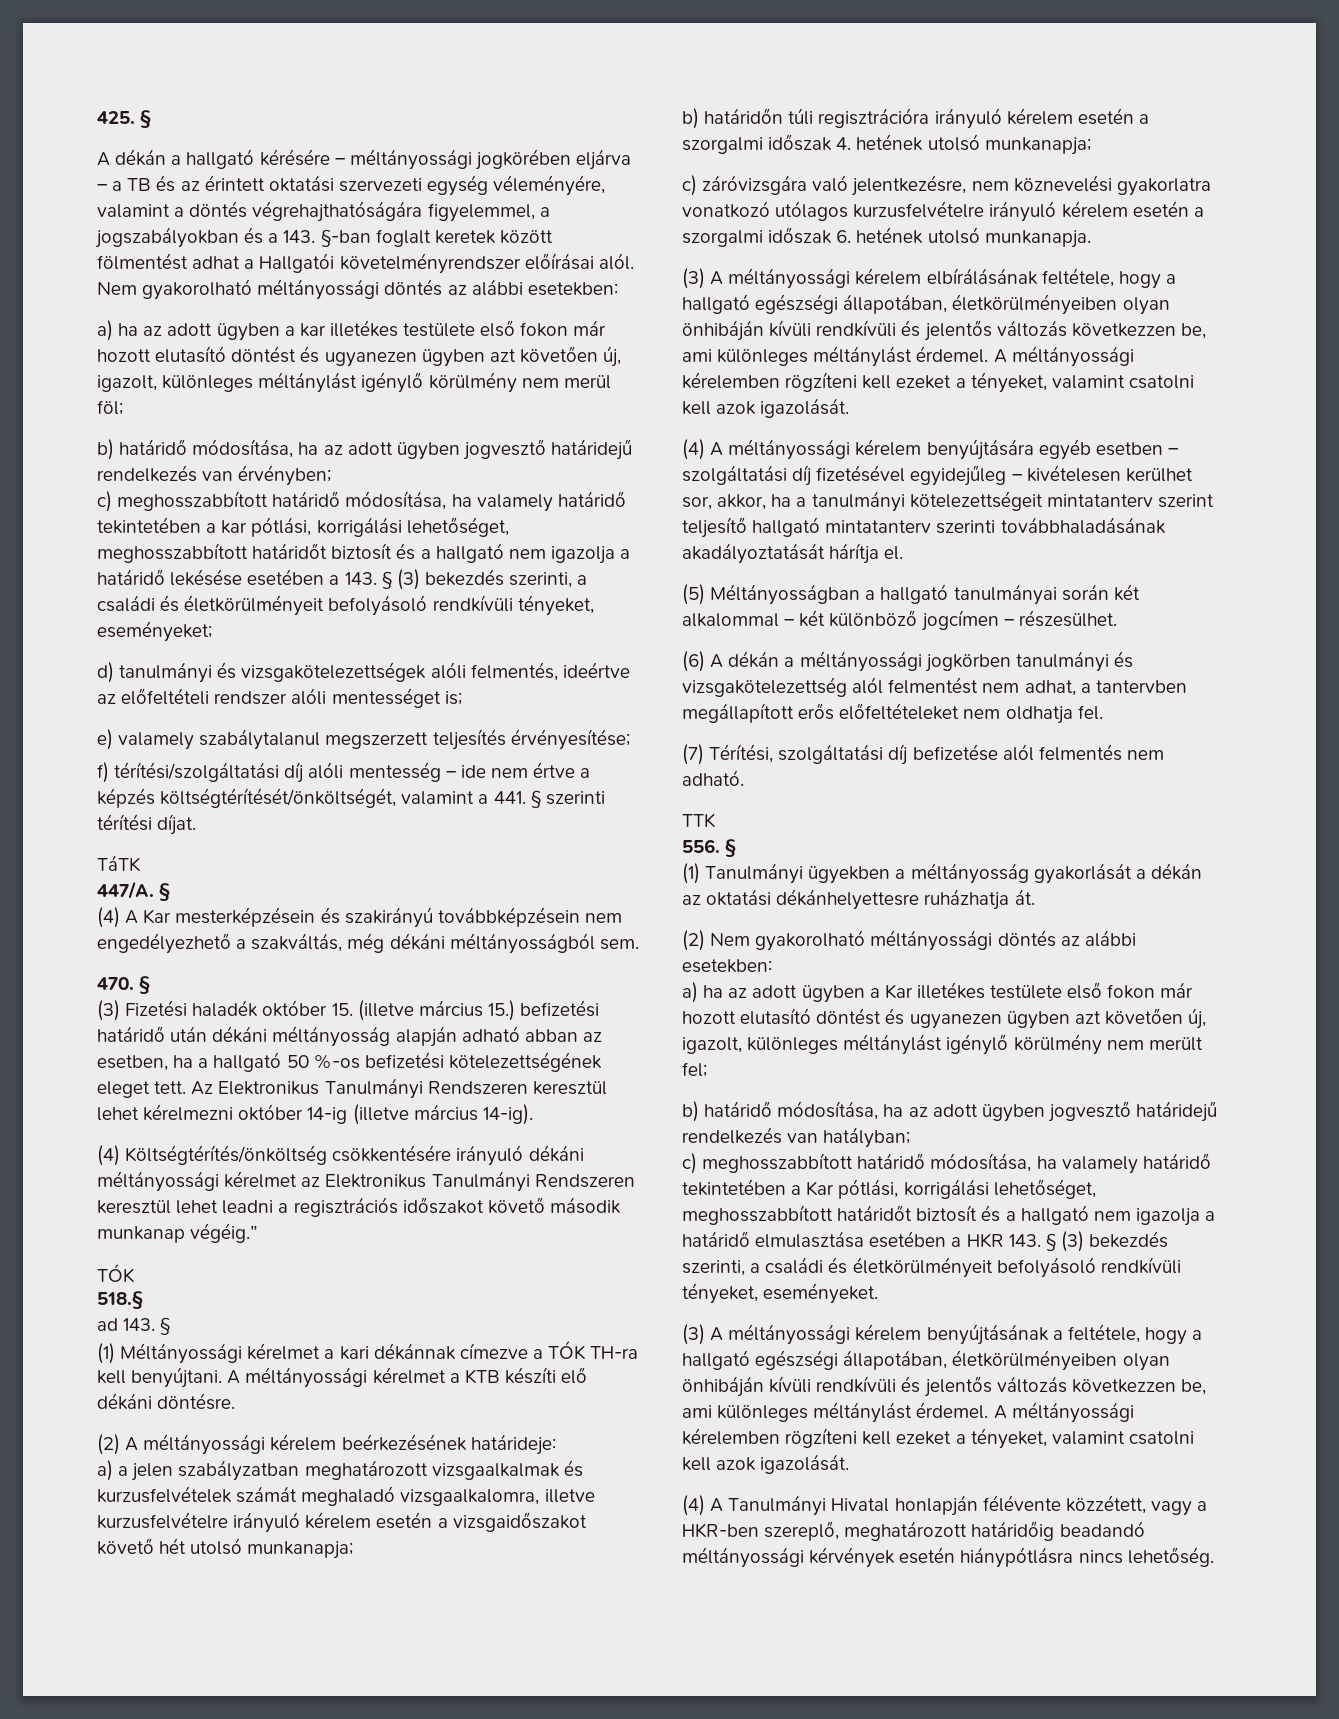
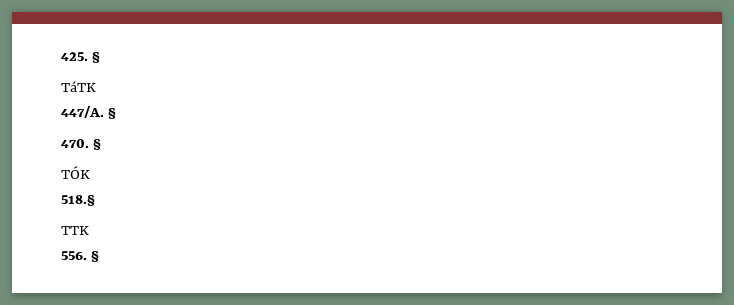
- A dékán a hallgató kérésére – méltányossági jogkörében eljárva – a TB és az érintett oktatási szervezeti egység véleményére, valamint a döntés végrehajthatóságára figyelemmel, a jogszabályokban és a 143. §-ban foglalt keretek között fölmentést adhat a Hallgatói követelményrendszer előírásai alól. Nem gyakorolható méltányossági döntés az alábbi esetekben:
- a) ha az adott ügyben a kar illetékes testülete első fokon már hozott elutasító döntést és ugyanezen ügyben azt követően új, igazolt, különleges méltánylást igénylő körülmény nem merül föl;
- b) határidő módosítása, ha az adott ügyben jogvesztő határidejű rendelkezés van érvényben;
- c) meghosszabbított határidő módosítása, ha valamely határidő tekintetében a kar pótlási, korrigálási lehetőséget, meghosszabbított határidőt biztosít és a hallgató nem igazolja a határidő lekésése esetében a 143. § (3) bekezdés szerinti, a családi és életkörülményeit befolyásoló rendkívüli tényeket, eseményeket;
- d) tanulmányi és vizsgakötelezettségek alóli felmentés, ideértve az előfeltételi rendszer alóli mentességet is;
- e) valamely szabálytalanul megszerzett teljesítés érvényesítése;
- f) térítési/szolgáltatási díj alóli mentesség – ide nem értve a képzés költségtérítését/önköltségét, valamint a 441. § szerinti térítési díjat.
  TáTK
  447/A. §
- (4) A Kar mesterképzésein és szakirányú továbbképzésein nem engedélyezhető a szakváltás, még dékáni méltányosságból sem.
  470. §
- (3) Fizetési haladék október 15. (illetve március 15.) befizetési határidő után dékáni méltányosság alapján adható abban az esetben, ha a hallgató 50 %-os befizetési kötelezettségének eleget tett. Az Elektronikus Tanulmányi Rendszeren keresztül lehet kérelmezni október 14-ig (illetve március 14-ig).
- (4) Költségtérítés/önköltség csökkentésére irányuló dékáni méltányossági kérelmet az Elektronikus Tanulmányi Rendszeren keresztül lehet leadni a regisztrációs időszakot követő második munkanap végéig.”
  TÓK
  518.§
- ad 143. §
- (1) Méltányossági kérelmet a kari dékánnak címezve a TÓK TH-ra kell benyújtani. A méltányossági kérelmet a KTB készíti elő dékáni döntésre.
- (2) A méltányossági kérelem beérkezésének határideje:
- a) a jelen szabályzatban meghatározott vizsgaalkalmak és kurzusfelvételek számát meghaladó vizsgaalkalomra, illetve kurzusfelvételre irányuló kérelem esetén a vizsgaidőszakot követő hét utolsó munkanapja;
- b) határidőn túli regisztrációra irányuló kérelem esetén a szorgalmi időszak 4. hetének utolsó munkanapja;
- c) záróvizsgára való jelentkezésre, nem köznevelési gyakorlatra vonatkozó utólagos kurzusfelvételre irányuló kérelem esetén a szorgalmi időszak 6. hetének utolsó munkanapja.
- (3) A méltányossági kérelem elbírálásának feltétele, hogy a hallgató egészségi állapotában, életkörülményeiben olyan önhibáján kívüli rendkívüli és jelentős változás következzen be, ami különleges méltánylást érdemel. A méltányossági kérelemben rögzíteni kell ezeket a tényeket, valamint csatolni kell azok igazolását.
- (4) A méltányossági kérelem benyújtására egyéb esetben – szolgáltatási díj fizetésével egyidejűleg – kivételesen kerülhet sor, akkor, ha a tanulmányi kötelezettségeit mintatanterv szerint teljesítő hallgató mintatanterv szerinti továbbhaladásának akadályoztatását hárítja el.
- (5) Méltányosságban a hallgató tanulmányai során két alkalommal – két különböző jogcímen – részesülhet.
- (6) A dékán a méltányossági jogkörben tanulmányi és vizsgakötelezettség alól felmentést nem adhat, a tantervben megállapított erős előfeltételeket nem oldhatja fel.
- (7) Térítési, szolgáltatási díj befizetése alól felmentés nem adható.
  TTK
  556. §
- (1) Tanulmányi ügyekben a méltányosság gyakorlását a dékán az oktatási dékánhelyettesre ruházhatja át.
- (2) Nem gyakorolható méltányossági döntés az alábbi esetekben:
- a) ha az adott ügyben a Kar illetékes testülete első fokon már hozott elutasító döntést és ugyanezen ügyben azt követően új, igazolt, különleges méltánylást igénylő körülmény nem merült fel;
- b) határidő módosítása, ha az adott ügyben jogvesztő határidejű rendelkezés van hatályban;
- c) meghosszabbított határidő módosítása, ha valamely határidő tekintetében a Kar pótlási, korrigálási lehetőséget, meghosszabbított határidőt biztosít és a hallgató nem igazolja a határidő elmulasztása esetében a HKR 143. § (3) bekezdés szerinti, a családi és életkörülményeit befolyásoló rendkívüli tényeket, eseményeket.
- (3) A méltányossági kérelem benyújtásának a feltétele, hogy a hallgató egészségi állapotában, életkörülményeiben olyan önhibáján kívüli rendkívüli és jelentős változás következzen be, ami különleges méltánylást érdemel. A méltányossági kérelemben rögzíteni kell ezeket a tényeket, valamint csatolni kell azok igazolását.
- (4) A Tanulmányi Hivatal honlapján félévente közzétett, vagy a HKR-ben szereplő, meghatározott határidőig beadandó méltányossági kérvények esetén hiánypótlásra nincs lehetőség.

